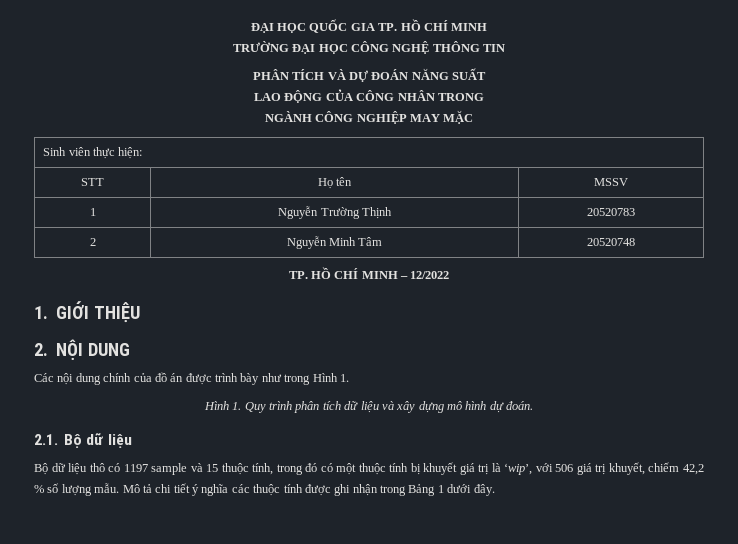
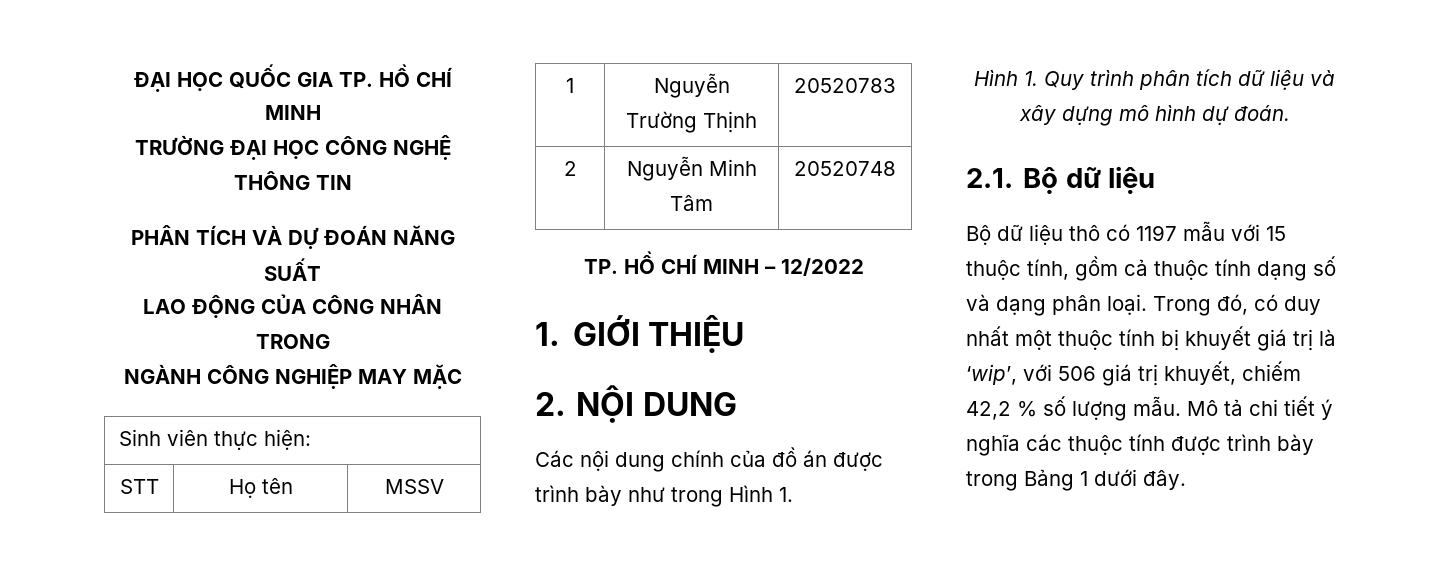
- Bộ dữ liệu thô có 1197 sample và 15 thuộc tính, trong đó có một thuộc tính bị khuyết giá trị là ‘wip’, với 506 giá trị khuyết, chiếm 42,2 % số lượng mẫu.
+ Bộ dữ liệu thô có 1197 mẫu với 15 thuộc tính, gồm cả thuộc tính dạng số và dạng phân loại. Trong đó, có duy nhất một thuộc tính bị khuyết giá trị là ‘wip’, với 506 giá trị khuyết, chiếm 42,2 % số lượng mẫu.
- Mô tả chi tiết ý nghĩa các thuộc tính được ghi nhận trong Bảng 1 dưới đây.
+ Mô tả chi tiết ý nghĩa các thuộc tính được trình bày trong Bảng 1 dưới đây.

